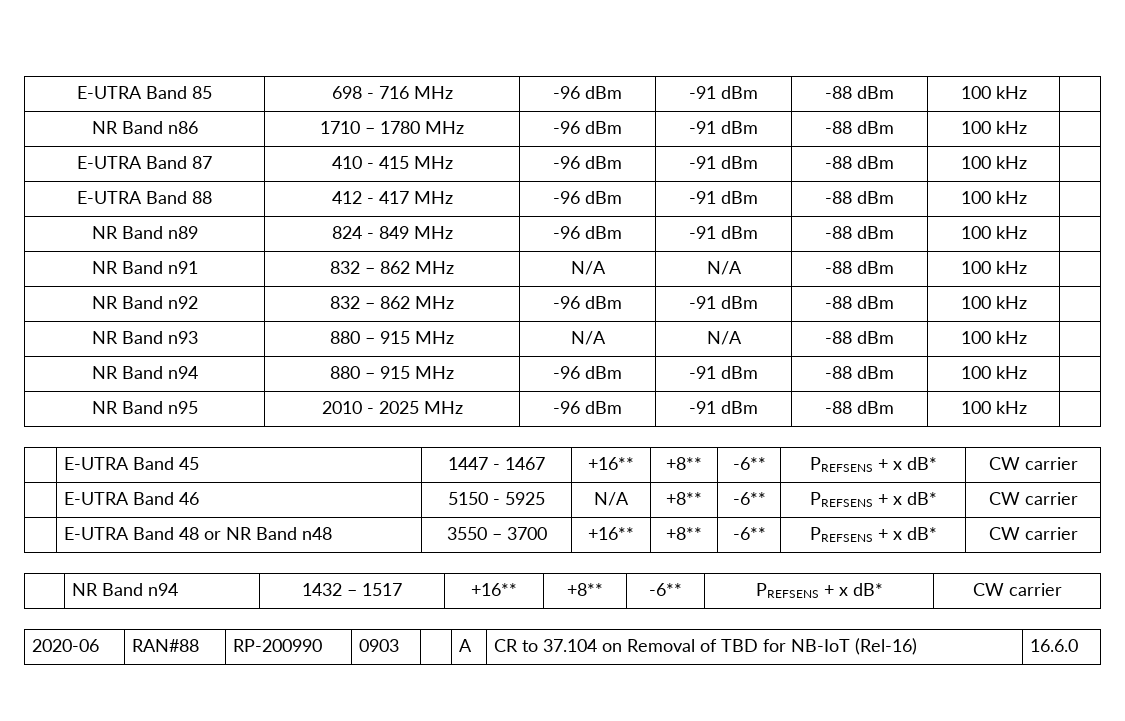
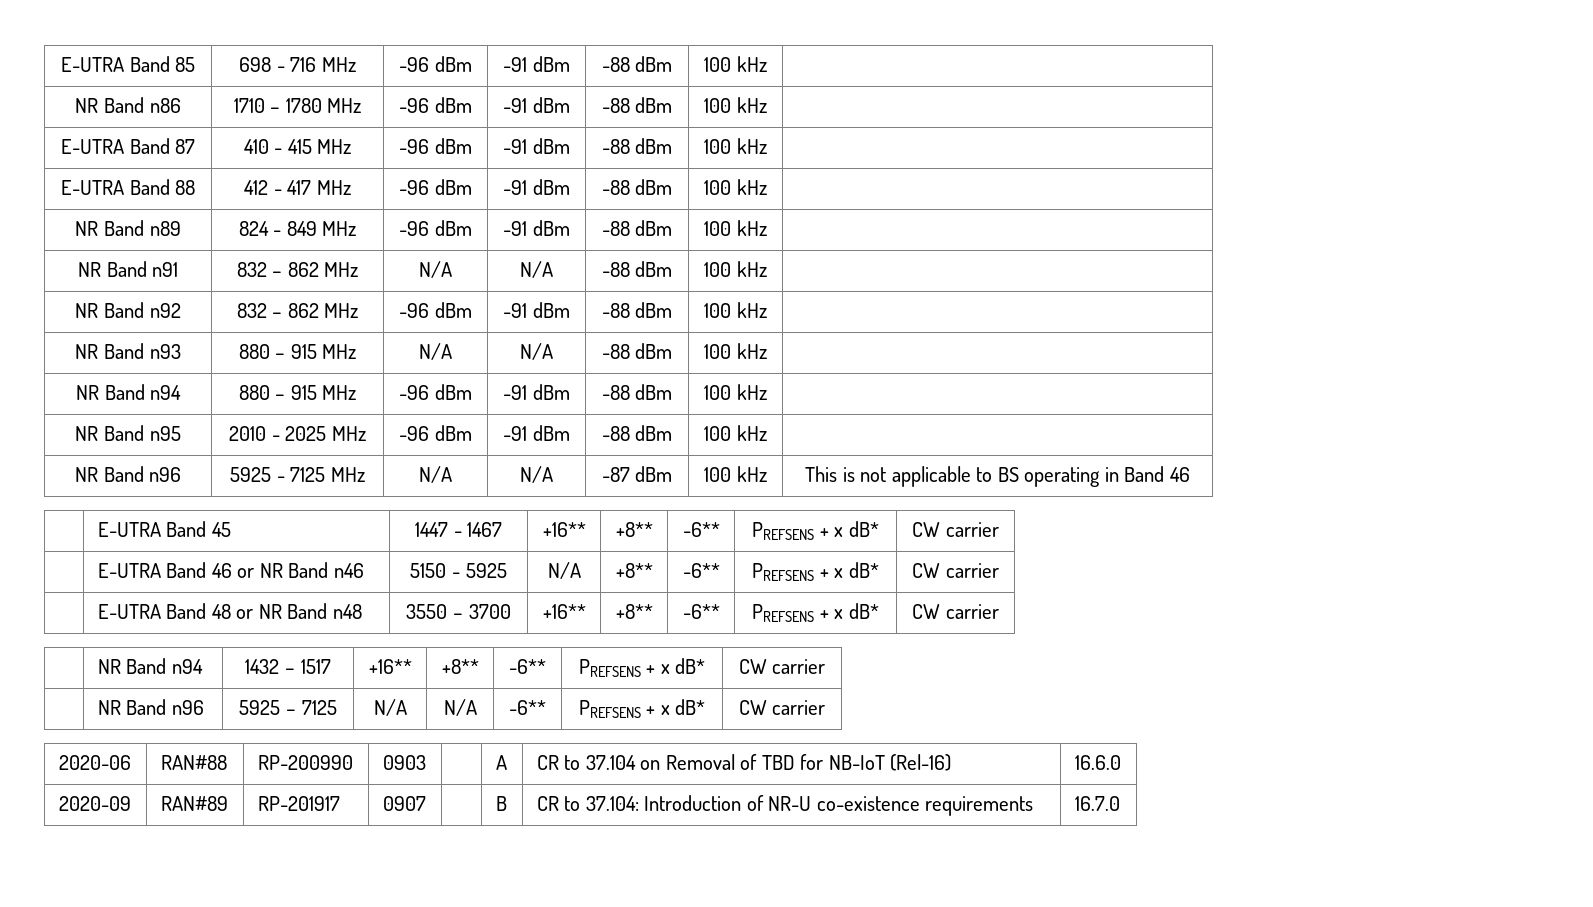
+ NR Band n96 | 5925 - 7125 MHz | N/A | N/A | -87 dBm | 100 kHz | This is not applicable to BS operating in Band 46
- | E-UTRA Band 46 | 5150 - 5925 | N/A | +8** | -6** | PREFSENS + x dB* | CW carrier
+ | E-UTRA Band 46 or NR Band n46 | 5150 - 5925 | N/A | +8** | -6** | PREFSENS + x dB* | CW carrier
+ | NR Band n96 | 5925 – 7125 | N/A | N/A | -6** | PREFSENS + x dB* | CW carrier
+ 2020-09 | RAN#89 | RP-201917 | 0907 | | B | CR to 37.104: Introduction of NR-U co-existence requirements | 16.7.0

